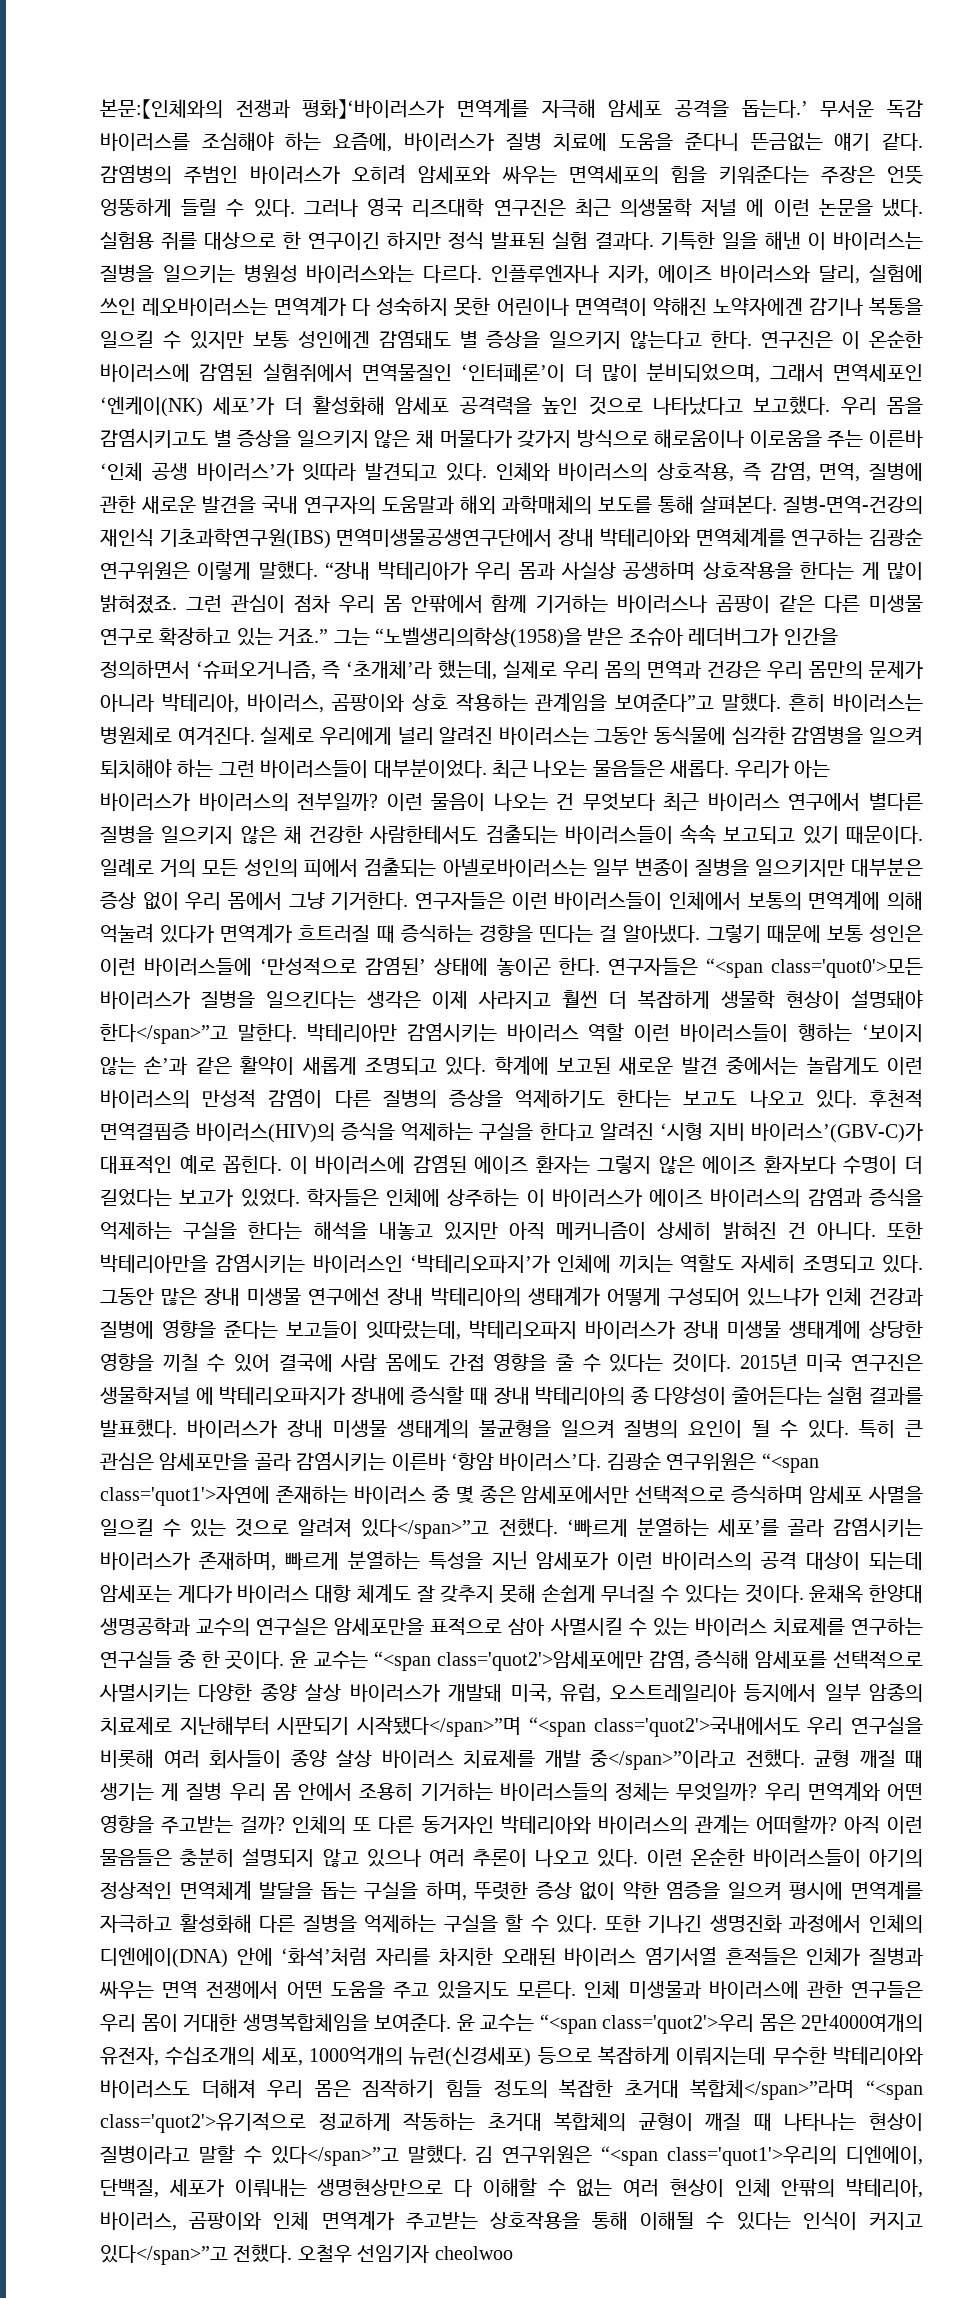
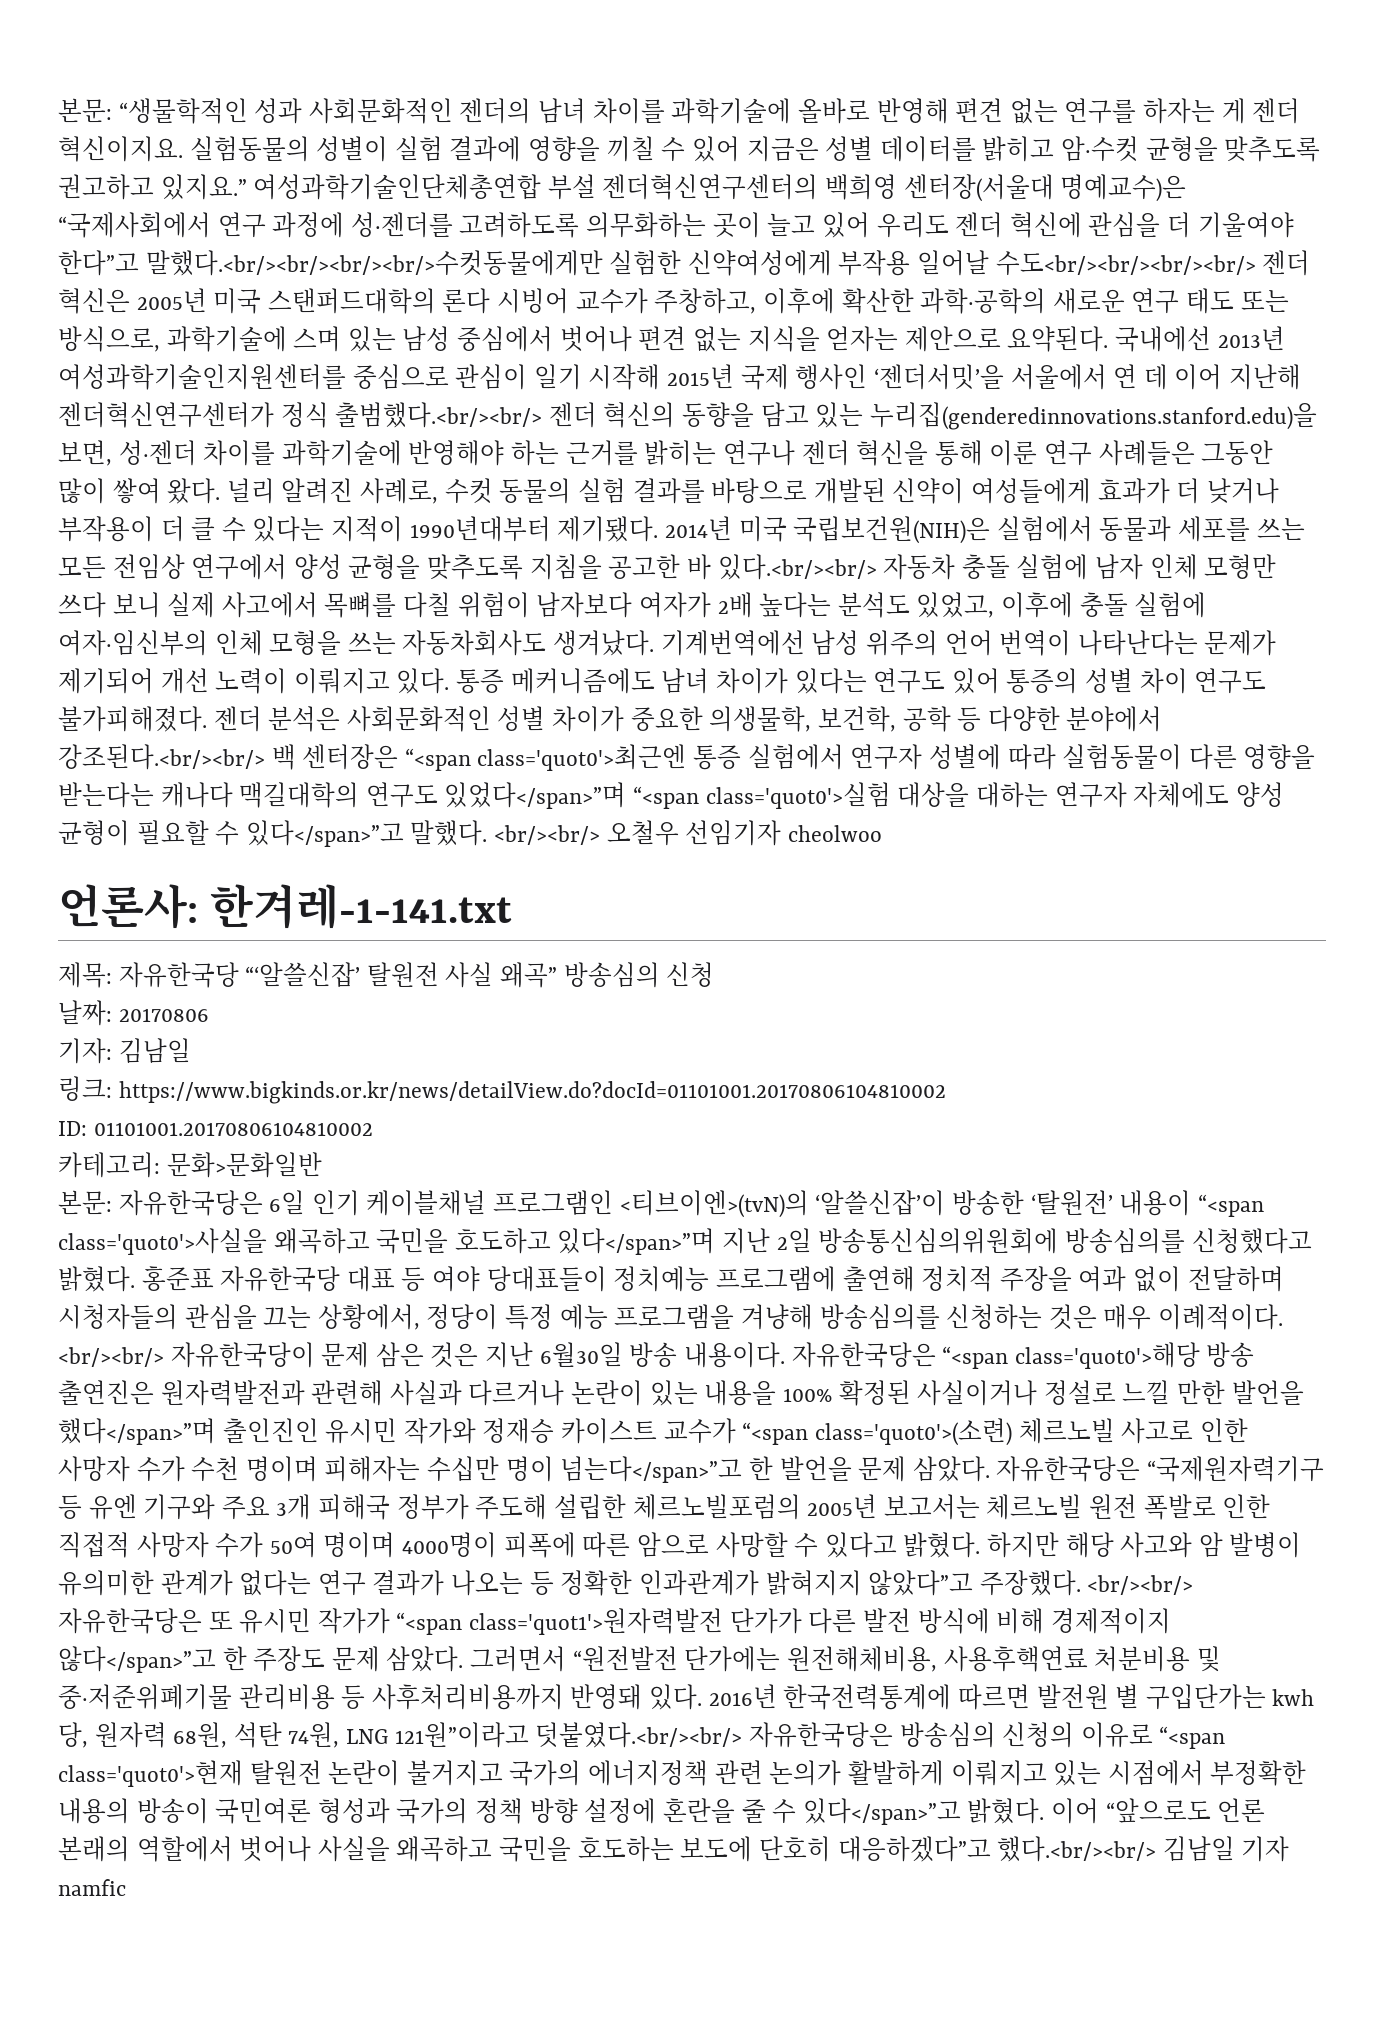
- 본문:【인체와의 전쟁과 평화】‘바이러스가 면역계를 자극해 암세포 공격을 돕는다.’ 무서운 독감 바이러스를 조심해야 하는 요즘에, 바이러스가 질병 치료에 도움을 준다니 뜬금없는 얘기 같다. 감염병의 주범인 바이러스가 오히려 암세포와 싸우는 면역세포의 힘을 키워준다는 주장은 언뜻 엉뚱하게 들릴 수 있다. 그러나 영국 리즈대학 연구진은 최근 의생물학 저널 에 이런 논문을 냈다. 실험용 쥐를 대상으로 한 연구이긴 하지만 정식 발표된 실험 결과다. 기특한 일을 해낸 이 바이러스는 질병을 일으키는 병원성 바이러스와는 다르다. 인플루엔자나 지카, 에이즈 바이러스와 달리, 실험에 쓰인 레오바이러스는 면역계가 다 성숙하지 못한 어린이나 면역력이 약해진 노약자에겐 감기나 복통을 일으킬 수 있지만 보통 성인에겐 감염돼도 별 증상을 일으키지 않는다고 한다. 연구진은 이 온순한 바이러스에 감염된 실험쥐에서 면역물질인 ‘인터페론’이 더 많이 분비되었으며, 그래서 면역세포인 ‘엔케이(NK) 세포’가 더 활성화해 암세포 공격력을 높인 것으로 나타났다고 보고했다. 우리 몸을 감염시키고도 별 증상을 일으키지 않은 채 머물다가 갖가지 방식으로 해로움이나 이로움을 주는 이른바 ‘인체 공생 바이러스’가 잇따라 발견되고 있다. 인체와 바이러스의 상호작용, 즉 감염, 면역, 질병에 관한 새로운 발견을 국내 연구자의 도움말과 해외 과학매체의 보도를 통해 살펴본다. 질병-면역-건강의 재인식 기초과학연구원(IBS) 면역미생물공생연구단에서 장내 박테리아와 면역체계를 연구하는 김광순 연구위원은 이렇게 말했다. “장내 박테리아가 우리 몸과 사실상 공생하며 상호작용을 한다는 게 많이 밝혀졌죠. 그런 관심이 점차 우리 몸 안팎에서 함께 기거하는 바이러스나 곰팡이 같은 다른 미생물 연구로 확장하고 있는 거죠.” 그는 “노벨생리의학상(1958)을 받은 조슈아 레더버그가 인간을 정의하면서 ‘슈퍼오거니즘, 즉 ‘초개체’라 했는데, 실제로 우리 몸의 면역과 건강은 우리 몸만의 문제가 아니라 박테리아, 바이러스, 곰팡이와 상호 작용하는 관계임을 보여준다”고 말했다. 흔히 바이러스는 병원체로 여겨진다. 실제로 우리에게 널리 알려진 바이러스는 그동안 동식물에 심각한 감염병을 일으켜 퇴치해야 하는 그런 바이러스들이 대부분이었다. 최근 나오는 물음들은 새롭다. 우리가 아는 바이러스가 바이러스의 전부일까? 이런 물음이 나오는 건 무엇보다 최근 바이러스 연구에서 별다른 질병을 일으키지 않은 채 건강한 사람한테서도 검출되는 바이러스들이 속속 보고되고 있기 때문이다. 일례로 거의 모든 성인의 피에서 검출되는 아넬로바이러스는 일부 변종이 질병을 일으키지만 대부분은 증상 없이 우리 몸에서 그냥 기거한다. 연구자들은 이런 바이러스들이 인체에서 보통의 면역계에 의해 억눌려 있다가 면역계가 흐트러질 때 증식하는 경향을 띤다는 걸 알아냈다. 그렇기 때문에 보통 성인은 이런 바이러스들에 ‘만성적으로 감염된’ 상태에 놓이곤 한다. 연구자들은 “<span class='quot0'>모든 바이러스가 질병을 일으킨다는 생각은 이제 사라지고 훨씬 더 복잡하게 생물학 현상이 설명돼야 한다</span>”고 말한다. 박테리아만 감염시키는 바이러스 역할 이런 바이러스들이 행하는 ‘보이지 않는 손’과 같은 활약이 새롭게 조명되고 있다. 학계에 보고된 새로운 발견 중에서는 놀랍게도 이런 바이러스의 만성적 감염이 다른 질병의 증상을 억제하기도 한다는 보고도 나오고 있다. 후천적 면역결핍증 바이러스(HIV)의 증식을 억제하는 구실을 한다고 알려진 ‘시형 지비 바이러스’(GBV-C)가 대표적인 예로 꼽힌다. 이 바이러스에 감염된 에이즈 환자는 그렇지 않은 에이즈 환자보다 수명이 더 길었다는 보고가 있었다. 학자들은 인체에 상주하는 이 바이러스가 에이즈 바이러스의 감염과 증식을 억제하는 구실을 한다는 해석을 내놓고 있지만 아직 메커니즘이 상세히 밝혀진 건 아니다. 또한 박테리아만을 감염시키는 바이러스인 ‘박테리오파지’가 인체에 끼치는 역할도 자세히 조명되고 있다. 그동안 많은 장내 미생물 연구에선 장내 박테리아의 생태계가 어떻게 구성되어 있느냐가 인체 건강과 질병에 영향을 준다는 보고들이 잇따랐는데, 박테리오파지 바이러스가 장내 미생물 생태계에 상당한 영향을 끼칠 수 있어 결국에 사람 몸에도 간접 영향을 줄 수 있다는 것이다. 2015년 미국 연구진은 생물학저널 에 박테리오파지가 장내에 증식할 때 장내 박테리아의 종 다양성이 줄어든다는 실험 결과를 발표했다. 바이러스가 장내 미생물 생태계의 불균형을 일으켜 질병의 요인이 될 수 있다. 특히 큰 관심은 암세포만을 골라 감염시키는 이른바 ‘항암 바이러스’다. 김광순 연구위원은 “<span class='quot1'>자연에 존재하는 바이러스 중 몇 종은 암세포에서만 선택적으로 증식하며 암세포 사멸을 일으킬 수 있는 것으로 알려져 있다</span>”고 전했다. ‘빠르게 분열하는 세포’를 골라 감염시키는 바이러스가 존재하며, 빠르게 분열하는 특성을 지닌 암세포가 이런 바이러스의 공격 대상이 되는데 암세포는 게다가 바이러스 대항 체계도 잘 갖추지 못해 손쉽게 무너질 수 있다는 것이다. 윤채옥 한양대 생명공학과 교수의 연구실은 암세포만을 표적으로 삼아 사멸시킬 수 있는 바이러스 치료제를 연구하는 연구실들 중 한 곳이다. 윤 교수는 “<span class='quot2'>암세포에만 감염, 증식해 암세포를 선택적으로 사멸시키는 다양한 종양 살상 바이러스가 개발돼 미국, 유럽, 오스트레일리아 등지에서 일부 암종의 치료제로 지난해부터 시판되기 시작됐다</span>”며 “<span class='quot2'>국내에서도 우리 연구실을 비롯해 여러 회사들이 종양 살상 바이러스 치료제를 개발 중</span>”이라고 전했다. 균형 깨질 때 생기는 게 질병 우리 몸 안에서 조용히 기거하는 바이러스들의 정체는 무엇일까? 우리 면역계와 어떤 영향을 주고받는 걸까? 인체의 또 다른 동거자인 박테리아와 바이러스의 관계는 어떠할까? 아직 이런 물음들은 충분히 설명되지 않고 있으나 여러 추론이 나오고 있다. 이런 온순한 바이러스들이 아기의 정상적인 면역체계 발달을 돕는 구실을 하며, 뚜렷한 증상 없이 약한 염증을 일으켜 평시에 면역계를 자극하고 활성화해 다른 질병을 억제하는 구실을 할 수 있다. 또한 기나긴 생명진화 과정에서 인체의 디엔에이(DNA) 안에 ‘화석’처럼 자리를 차지한 오래된 바이러스 염기서열 흔적들은 인체가 질병과 싸우는 면역 전쟁에서 어떤 도움을 주고 있을지도 모른다. 인체 미생물과 바이러스에 관한 연구들은 우리 몸이 거대한 생명복합체임을 보여준다. 윤 교수는 “<span class='quot2'>우리 몸은 2만4000여개의 유전자, 수십조개의 세포, 1000억개의 뉴런(신경세포) 등으로 복잡하게 이뤄지는데 무수한 박테리아와 바이러스도 더해져 우리 몸은 짐작하기 힘들 정도의 복잡한 초거대 복합체</span>”라며 “<span class='quot2'>유기적으로 정교하게 작동하는 초거대 복합체의 균형이 깨질 때 나타나는 현상이 질병이라고 말할 수 있다</span>”고 말했다. 김 연구위원은 “<span class='quot1'>우리의 디엔에이, 단백질, 세포가 이뤄내는 생명현상만으로 다 이해할 수 없는 여러 현상이 인체 안팎의 박테리아, 바이러스, 곰팡이와 인체 면역계가 주고받는 상호작용을 통해 이해될 수 있다는 인식이 커지고 있다</span>”고 전했다. 오철우 선임기자 cheolwoo
+ 본문: “생물학적인 성과 사회문화적인 젠더의 남녀 차이를 과학기술에 올바로 반영해 편견 없는 연구를 하자는 게 젠더 혁신이지요. 실험동물의 성별이 실험 결과에 영향을 끼칠 수 있어 지금은 성별 데이터를 밝히고 암·수컷 균형을 맞추도록 권고하고 있지요.” 여성과학기술인단체총연합 부설 젠더혁신연구센터의 백희영 센터장(서울대 명예교수)은 “국제사회에서 연구 과정에 성·젠더를 고려하도록 의무화하는 곳이 늘고 있어 우리도 젠더 혁신에 관심을 더 기울여야 한다”고 말했다.<br/><br/><br/><br/>수컷동물에게만 실험한 신약여성에게 부작용 일어날 수도<br/><br/><br/><br/> 젠더 혁신은 2005년 미국 스탠퍼드대학의 론다 시빙어 교수가 주창하고, 이후에 확산한 과학·공학의 새로운 연구 태도 또는 방식으로, 과학기술에 스며 있는 남성 중심에서 벗어나 편견 없는 지식을 얻자는 제안으로 요약된다. 국내에선 2013년 여성과학기술인지원센터를 중심으로 관심이 일기 시작해 2015년 국제 행사인 ‘젠더서밋’을 서울에서 연 데 이어 지난해 젠더혁신연구센터가 정식 출범했다.<br/><br/> 젠더 혁신의 동향을 담고 있는 누리집(genderedinnovations.stanford.edu)을 보면, 성·젠더 차이를 과학기술에 반영해야 하는 근거를 밝히는 연구나 젠더 혁신을 통해 이룬 연구 사례들은 그동안 많이 쌓여 왔다. 널리 알려진 사례로, 수컷 동물의 실험 결과를 바탕으로 개발된 신약이 여성들에게 효과가 더 낮거나 부작용이 더 클 수 있다는 지적이 1990년대부터 제기됐다. 2014년 미국 국립보건원(NIH)은 실험에서 동물과 세포를 쓰는 모든 전임상 연구에서 양성 균형을 맞추도록 지침을 공고한 바 있다.<br/><br/> 자동차 충돌 실험에 남자 인체 모형만 쓰다 보니 실제 사고에서 목뼈를 다칠 위험이 남자보다 여자가 2배 높다는 분석도 있었고, 이후에 충돌 실험에 여자·임신부의 인체 모형을 쓰는 자동차회사도 생겨났다. 기계번역에선 남성 위주의 언어 번역이 나타난다는 문제가 제기되어 개선 노력이 이뤄지고 있다. 통증 메커니즘에도 남녀 차이가 있다는 연구도 있어 통증의 성별 차이 연구도 불가피해졌다. 젠더 분석은 사회문화적인 성별 차이가 중요한 의생물학, 보건학, 공학 등 다양한 분야에서 강조된다.<br/><br/> 백 센터장은 “<span class='quot0'>최근엔 통증 실험에서 연구자 성별에 따라 실험동물이 다른 영향을 받는다는 캐나다 맥길대학의 연구도 있었다</span>”며 “<span class='quot0'>실험 대상을 대하는 연구자 자체에도 양성 균형이 필요할 수 있다</span>”고 말했다. <br/><br/> 오철우 선임기자 cheolwoo
+ 언론사: 한겨레-1-141.txt
+ 제목: 자유한국당 “‘알쓸신잡’ 탈원전 사실 왜곡” 방송심의 신청
+ 날짜: 20170806
+ 기자: 김남일
+ 링크: https://www.bigkinds.or.kr/news/detailView.do?docId=01101001.20170806104810002
+ ID: 01101001.20170806104810002
+ 카테고리: 문화>문화일반
+ 본문: 자유한국당은 6일 인기 케이블채널 프로그램인 <티브이엔>(tvN)의 ‘알쓸신잡’이 방송한 ‘탈원전’ 내용이 “<span class='quot0'>사실을 왜곡하고 국민을 호도하고 있다</span>”며 지난 2일 방송통신심의위원회에 방송심의를 신청했다고 밝혔다. 홍준표 자유한국당 대표 등 여야 당대표들이 정치예능 프로그램에 출연해 정치적 주장을 여과 없이 전달하며 시청자들의 관심을 끄는 상황에서, 정당이 특정 예능 프로그램을 겨냥해 방송심의를 신청하는 것은 매우 이례적이다. <br/><br/> 자유한국당이 문제 삼은 것은 지난 6월30일 방송 내용이다. 자유한국당은 “<span class='quot0'>해당 방송 출연진은 원자력발전과 관련해 사실과 다르거나 논란이 있는 내용을 100% 확정된 사실이거나 정설로 느낄 만한 발언을 했다</span>”며 출인진인 유시민 작가와 정재승 카이스트 교수가 “<span class='quot0'>(소련) 체르노빌 사고로 인한 사망자 수가 수천 명이며 피해자는 수십만 명이 넘는다</span>”고 한 발언을 문제 삼았다. 자유한국당은 “국제원자력기구 등 유엔 기구와 주요 3개 피해국 정부가 주도해 설립한 체르노빌포럼의 2005년 보고서는 체르노빌 원전 폭발로 인한 직접적 사망자 수가 50여 명이며 4000명이 피폭에 따른 암으로 사망할 수 있다고 밝혔다. 하지만 해당 사고와 암 발병이 유의미한 관계가 없다는 연구 결과가 나오는 등 정확한 인과관계가 밝혀지지 않았다”고 주장했다. <br/><br/> 자유한국당은 또 유시민 작가가 “<span class='quot1'>원자력발전 단가가 다른 발전 방식에 비해 경제적이지 않다</span>”고 한 주장도 문제 삼았다. 그러면서 “원전발전 단가에는 원전해체비용, 사용후핵연료 처분비용 및 중·저준위폐기물 관리비용 등 사후처리비용까지 반영돼 있다. 2016년 한국전력통계에 따르면 발전원 별 구입단가는 kwh 당, 원자력 68원, 석탄 74원, LNG 121원”이라고 덧붙였다.<br/><br/> 자유한국당은 방송심의 신청의 이유로 “<span class='quot0'>현재 탈원전 논란이 불거지고 국가의 에너지정책 관련 논의가 활발하게 이뤄지고 있는 시점에서 부정확한 내용의 방송이 국민여론 형성과 국가의 정책 방향 설정에 혼란을 줄 수 있다</span>”고 밝혔다. 이어 “앞으로도 언론 본래의 역할에서 벗어나 사실을 왜곡하고 국민을 호도하는 보도에 단호히 대응하겠다”고 했다.<br/><br/> 김남일 기자 namfic

